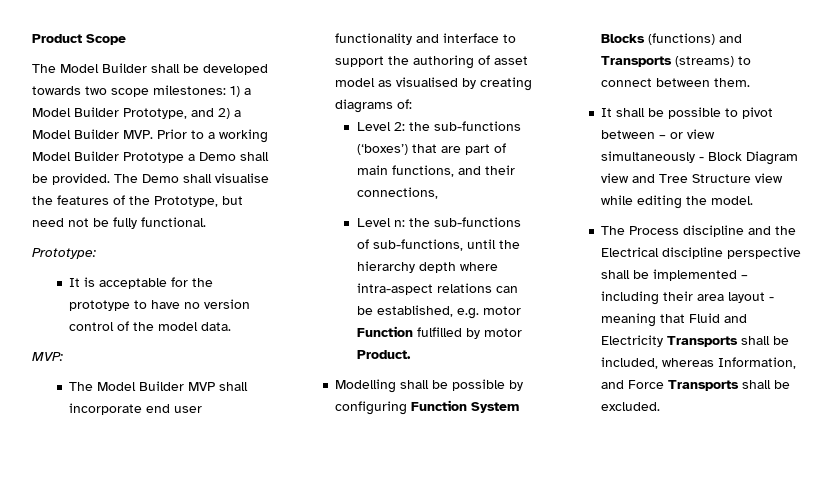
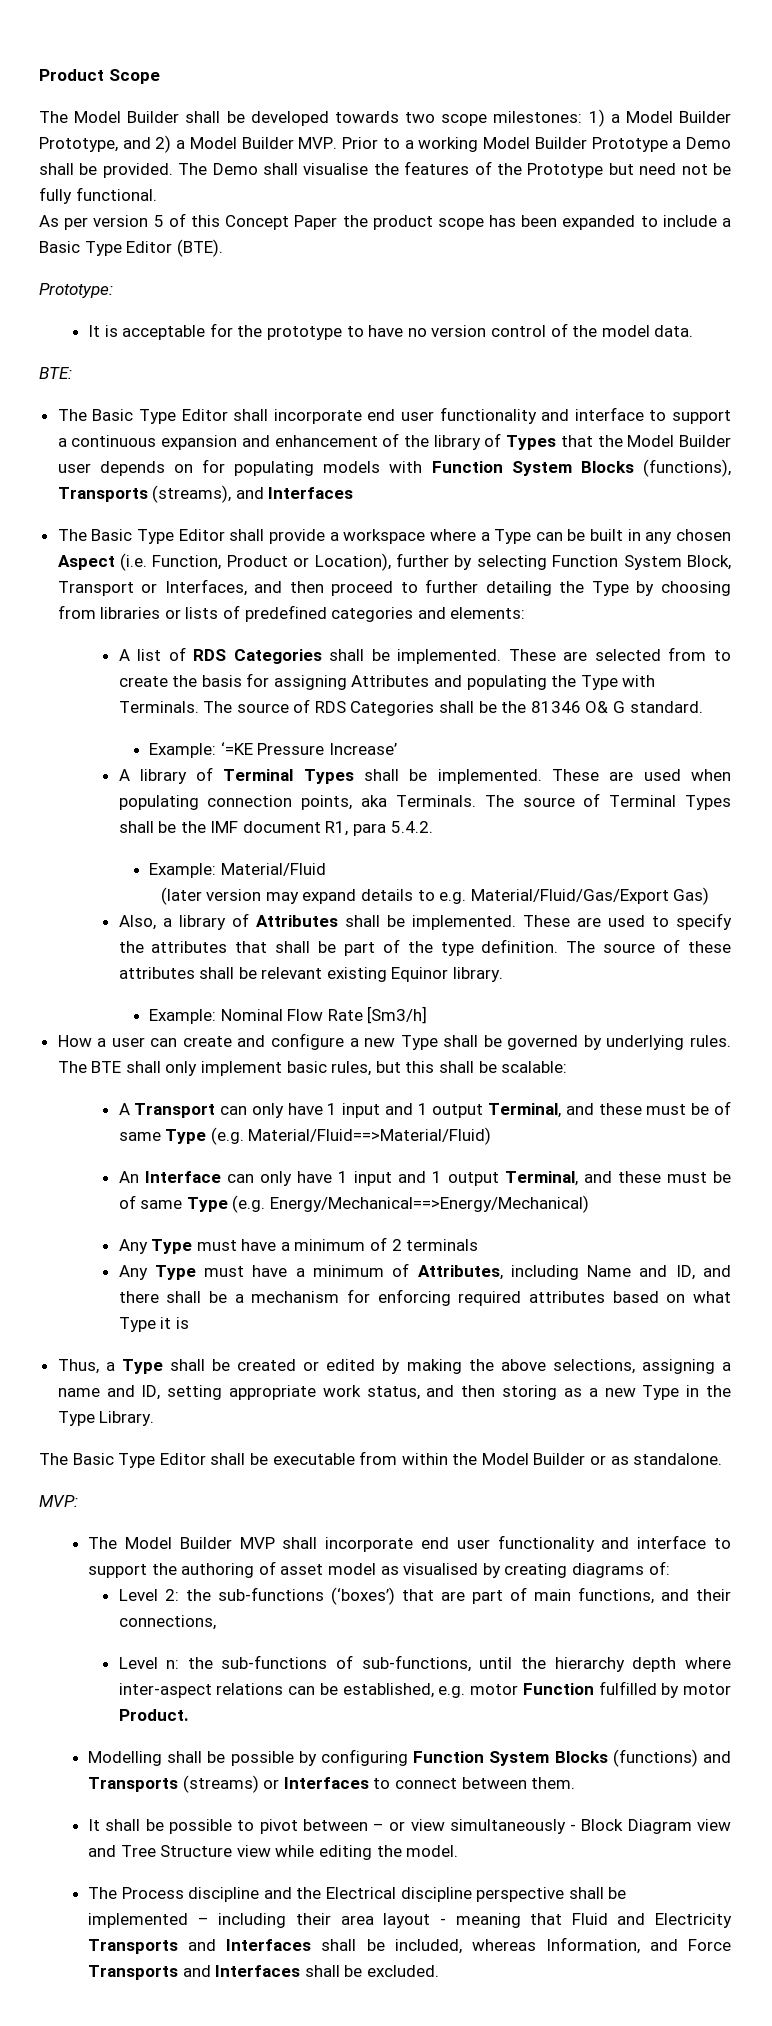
- The Demo shall visualise the features of the Prototype, but need not be fully functional.
+ The Demo shall visualise the features of the Prototype but need not be fully functional.
+ As per version 5 of this Concept Paper the product scope has been expanded to include a Basic Type Editor (BTE).
+ BTE:
+ The Basic Type Editor shall incorporate end user functionality and interface to support a continuous expansion and enhancement of the library of Types that the Model Builder user depends on for populating models with Function System Blocks (functions), Transports (streams), and Interfaces
+ The Basic Type Editor shall provide a workspace where a Type can be built in any chosen Aspect (i.e. Function, Product or Location), further by selecting Function System Block, Transport or Interfaces, and then proceed to further detailing the Type by choosing from libraries or lists of predefined categories and elements:
+ A list of RDS Categories shall be implemented. These are selected from to create the basis for assigning Attributes and populating the Type with Terminals. The source of RDS Categories shall be the 81346 O& G standard.
+ Example: ‘=KE Pressure Increase’
+ A library of Terminal Types shall be implemented. These are used when populating connection points, aka Terminals. The source of Terminal Types shall be the IMF document R1, para 5.4.2.
+ Example: Material/Fluid
+ (later version may expand details to e.g. Material/Fluid/Gas/Export Gas)
+ Also, a library of Attributes shall be implemented. These are used to specify the attributes that shall be part of the type definition. The source of these attributes shall be relevant existing Equinor library.
+ Example: Nominal Flow Rate [Sm3/h]
+ How a user can create and configure a new Type shall be governed by underlying rules. The BTE shall only implement basic rules, but this shall be scalable:
+ A Transport can only have 1 input and 1 output Terminal, and these must be of same Type (e.g. Material/Fluid==>Material/Fluid)
+ An Interface can only have 1 input and 1 output Terminal, and these must be of same Type (e.g. Energy/Mechanical==>Energy/Mechanical)
+ Any Type must have a minimum of 2 terminals
+ Any Type must have a minimum of Attributes, including Name and ID, and there shall be a mechanism for enforcing required attributes based on what Type it is
+ Thus, a Type shall be created or edited by making the above selections, assigning a name and ID, setting appropriate work status, and then storing as a new Type in the Type Library.
+ The Basic Type Editor shall be executable from within the Model Builder or as standalone.
- Level n: the sub-functions of sub-functions, until the hierarchy depth where intra-aspect relations can be established, e.g. motor Function fulfilled by motor Product.
+ Level n: the sub-functions of sub-functions, until the hierarchy depth where inter-aspect relations can be established, e.g. motor Function fulfilled by motor Product.
- Modelling shall be possible by configuring Function System Blocks (functions) and Transports (streams) to connect between them.
+ Modelling shall be possible by configuring Function System Blocks (functions) and Transports (streams) or Interfaces to connect between them.
- The Process discipline and the Electrical discipline perspective shall be implemented – including their area layout - meaning that Fluid and Electricity Transports shall be included, whereas Information, and Force Transports shall be excluded.
+ The Process discipline and the Electrical discipline perspective shall be implemented – including their area layout - meaning that Fluid and Electricity Transports and Interfaces shall be included, whereas Information, and Force Transports and Interfaces shall be excluded.

